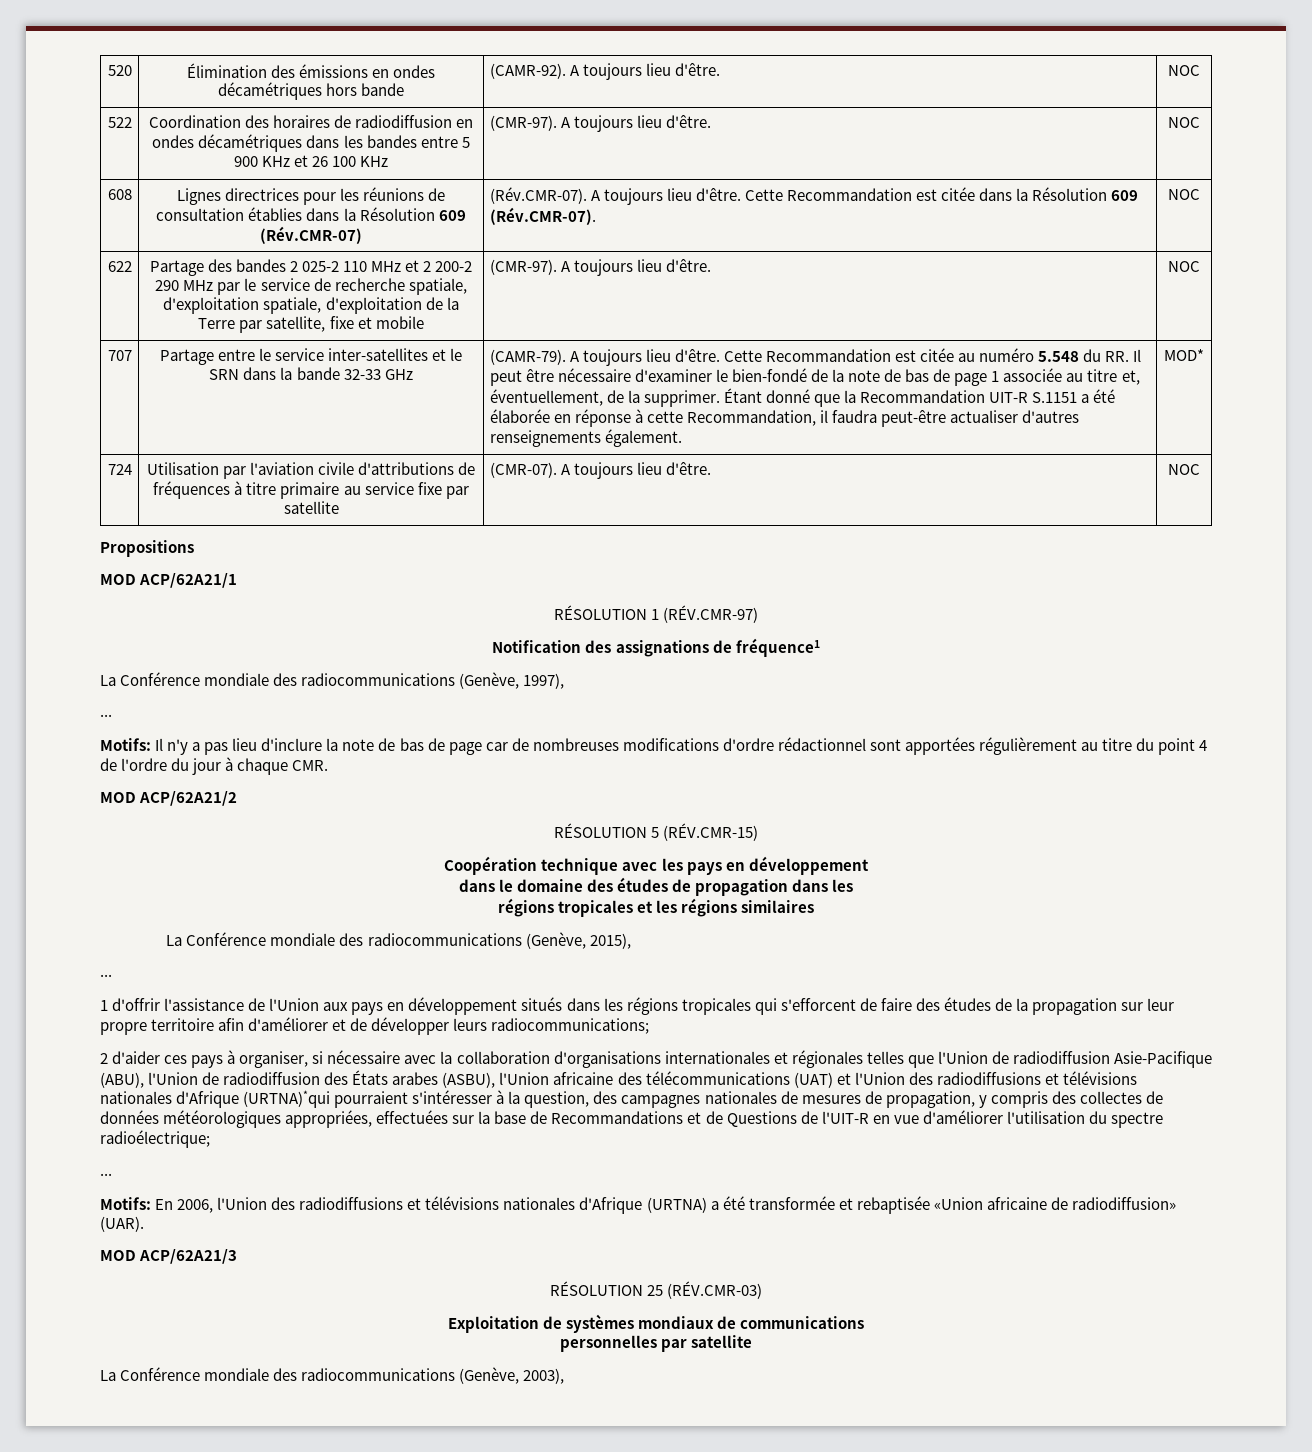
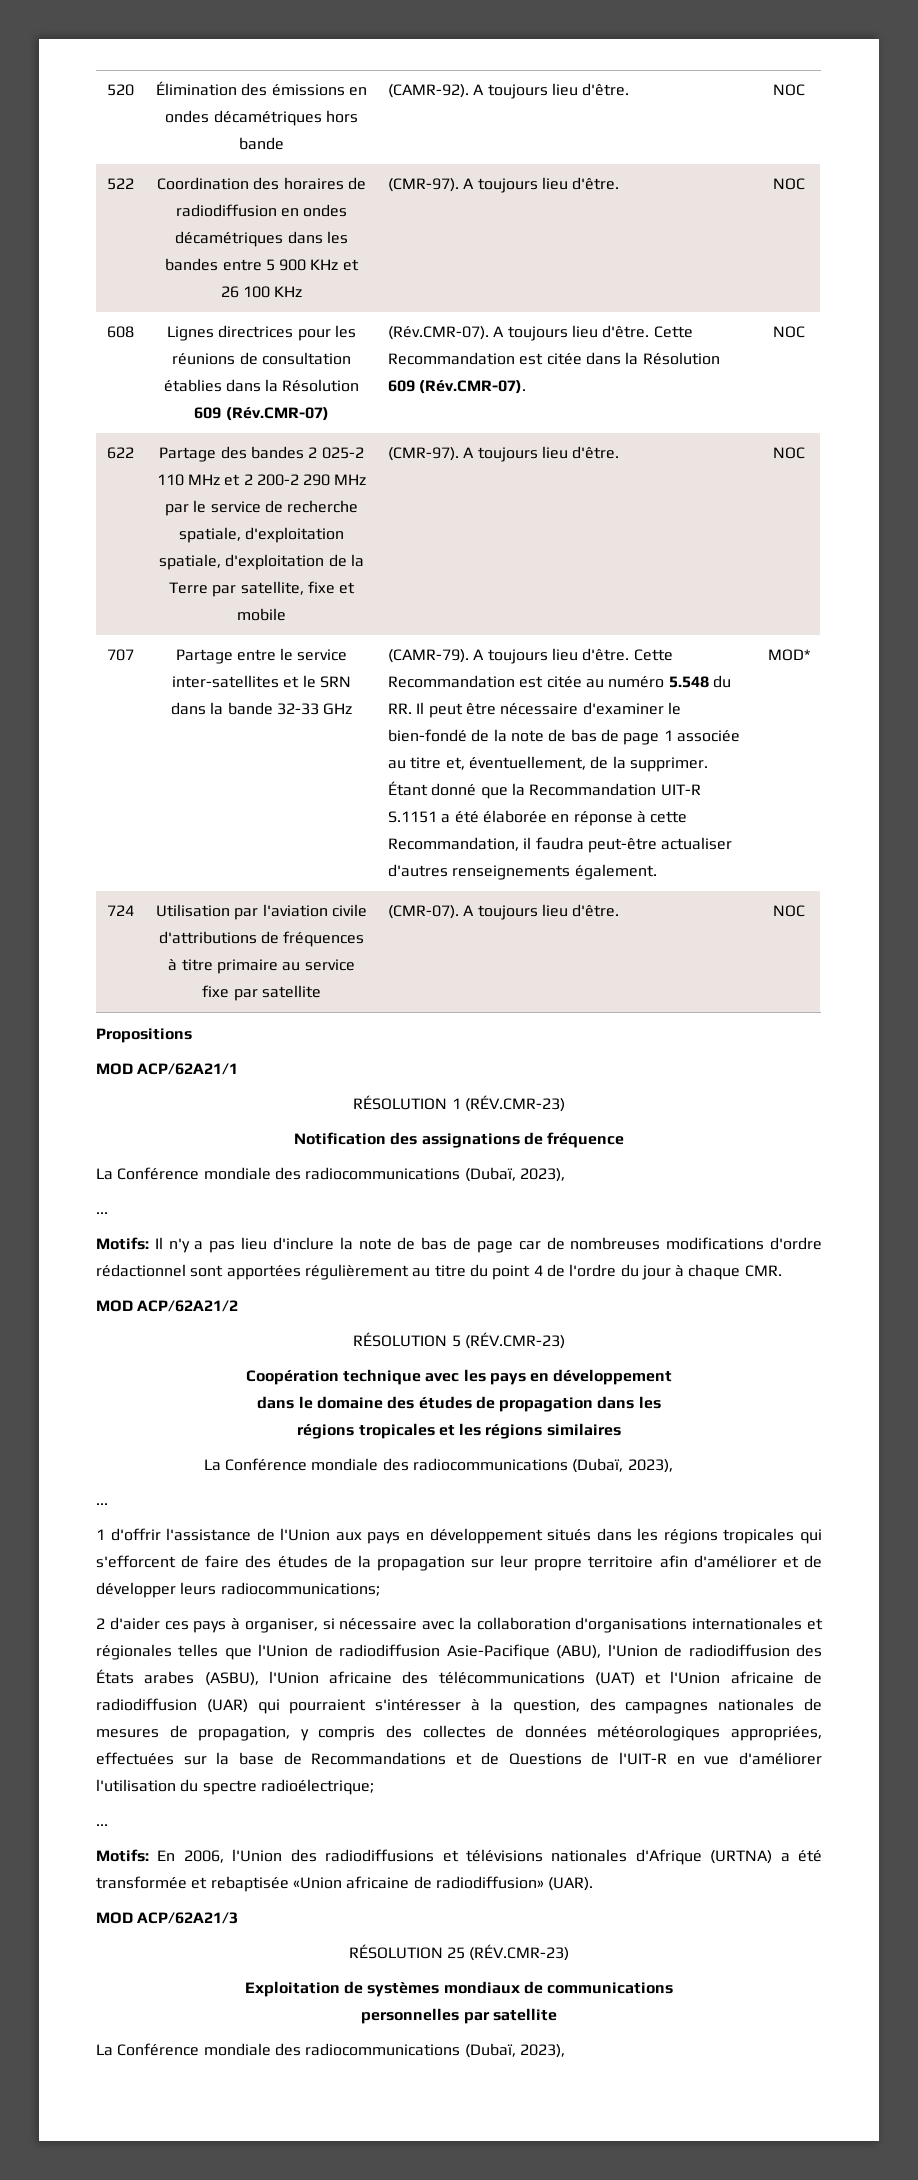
- RÉSOLUTION 1 (RÉV.CMR-97)
+ RÉSOLUTION 1 (RÉV.CMR-23)
- Notification des assignations de fréquence1
- La Conférence mondiale des radiocommunications (Genève, 1997),
+ Notification des assignations de fréquence
+ La Conférence mondiale des radiocommunications (Dubaï, 2023),
- RÉSOLUTION 5 (RÉV.CMR-15)
+ RÉSOLUTION 5 (RÉV.CMR-23)
  régions tropicales et les régions similaires
- La Conférence mondiale des radiocommunications (Genève, 2015),
+ La Conférence mondiale des radiocommunications (Dubaï, 2023),
- 2 d'aider ces pays à organiser, si nécessaire avec la collaboration d'organisations internationales et régionales telles que l'Union de radiodiffusion Asie-Pacifique (ABU), l'Union de radiodiffusion des États arabes (ASBU), l'Union africaine des télécommunications (UAT) et l'Union des radiodiffusions et télévisions nationales d'Afrique (URTNA)*qui pourraient s'intéresser à la question, des campagnes nationales de mesures de propagation, y compris des collectes de données météorologiques appropriées, effectuées sur la base de Recommandations et de Questions de l'UIT-R en vue d'améliorer l'utilisation du spectre radioélectrique;
+ 2 d'aider ces pays à organiser, si nécessaire avec la collaboration d'organisations internationales et régionales telles que l'Union de radiodiffusion Asie-Pacifique (ABU), l'Union de radiodiffusion des États arabes (ASBU), l'Union africaine des télécommunications (UAT) et l'Union africaine de radiodiffusion (UAR) qui pourraient s'intéresser à la question, des campagnes nationales de mesures de propagation, y compris des collectes de données météorologiques appropriées, effectuées sur la base de Recommandations et de Questions de l'UIT-R en vue d'améliorer l'utilisation du spectre radioélectrique;
- RÉSOLUTION 25 (RÉV.CMR-03)
+ RÉSOLUTION 25 (RÉV.CMR-23)
  personnelles par satellite
- La Conférence mondiale des radiocommunications (Genève, 2003),
+ La Conférence mondiale des radiocommunications (Dubaï, 2023),

